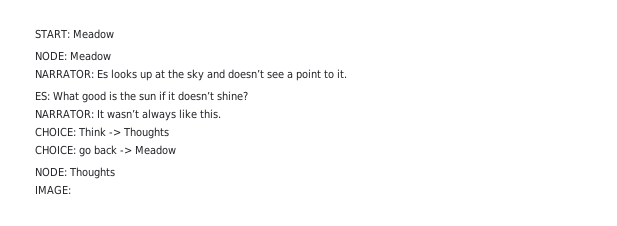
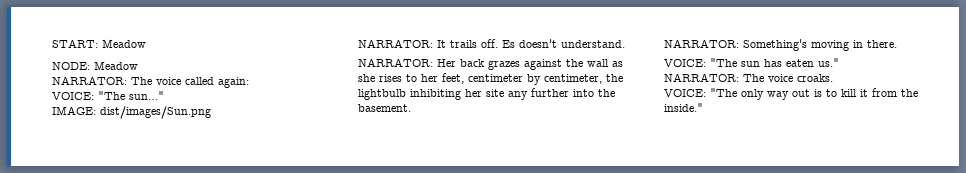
- NARRATOR: Es looks up at the sky and doesn’t see a point to it.
- ES: What good is the sun if it doesn’t shine?
- NARRATOR: It wasn’t always like this.
- CHOICE: Think -> Thoughts
- CHOICE: go back -> Meadow
- NODE: Thoughts
- IMAGE:
+ NARRATOR: The voice called again:
+ VOICE: "The sun…"
+ IMAGE: dist/images/Sun.png
+ NARRATOR: It trails off. Es doesn't understand.
+ NARRATOR: Her back grazes against the wall as she rises to her feet, centimeter by centimeter, the lightbulb inhibiting her site any further into the basement.
+ NARRATOR: Something's moving in there.
+ VOICE: "The sun has eaten us."
+ NARRATOR: The voice croaks.
+ VOICE: "The only way out is to kill it from the inside."

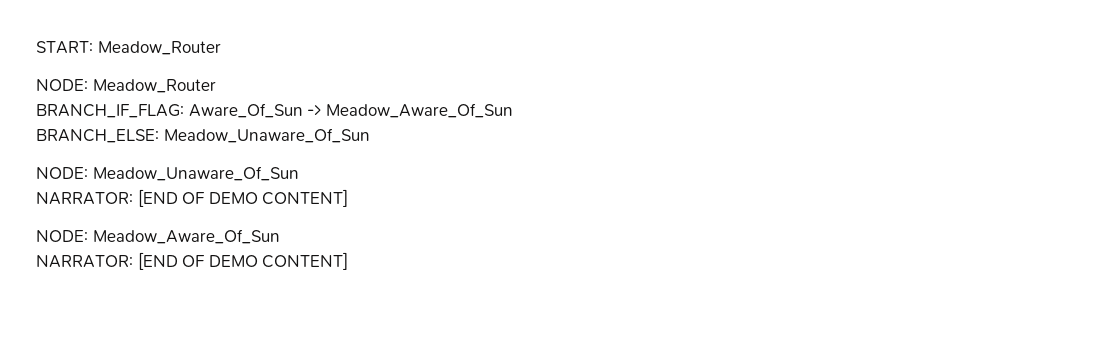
- START: Meadow
- NODE: Meadow
- NARRATOR: The voice called again:
- VOICE: "The sun…"
- IMAGE: dist/images/Sun.png
- NARRATOR: It trails off. Es doesn't understand.
- NARRATOR: Her back grazes against the wall as she rises to her feet, centimeter by centimeter, the lightbulb inhibiting her site any further into the basement.
- NARRATOR: Something's moving in there.
- VOICE: "The sun has eaten us."
- NARRATOR: The voice croaks.
- VOICE: "The only way out is to kill it from the inside."
+ START: Meadow_Router
+ NODE: Meadow_Router
+ BRANCH_IF_FLAG: Aware_Of_Sun -> Meadow_Aware_Of_Sun
+ BRANCH_ELSE: Meadow_Unaware_Of_Sun
+ NODE: Meadow_Unaware_Of_Sun
+ NARRATOR: [END OF DEMO CONTENT]
+ NODE: Meadow_Aware_Of_Sun
+ NARRATOR: [END OF DEMO CONTENT]

